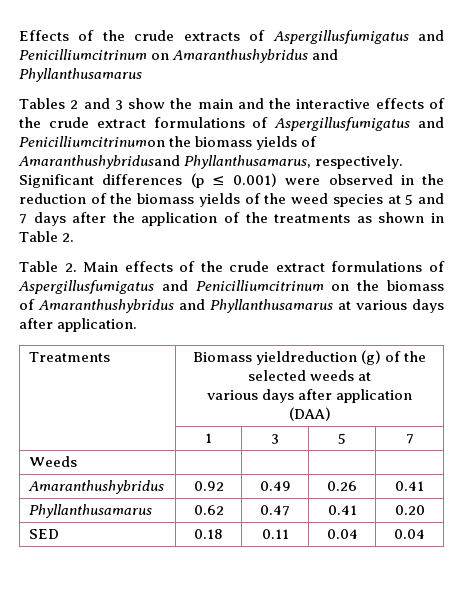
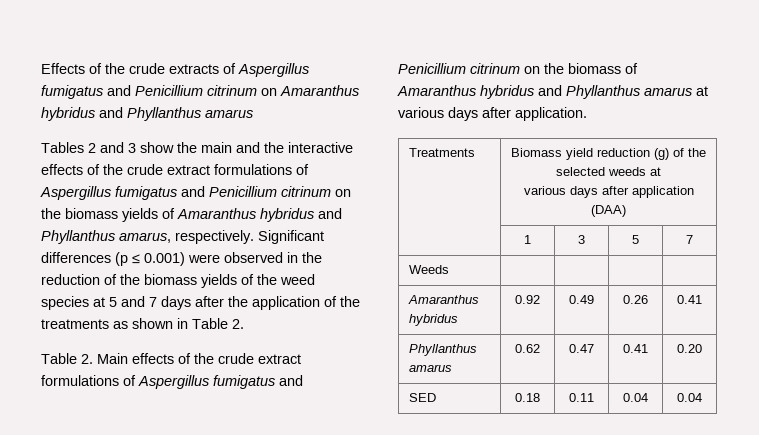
- Effects of the crude extracts of Aspergillusfumigatus and Penicilliumcitrinum on Amaranthushybridus and Phyllanthusamarus
+ Effects of the crude extracts of Aspergillus fumigatus and Penicillium citrinum on Amaranthus hybridus and Phyllanthus amarus
- Tables 2 and 3 show the main and the interactive effects of the crude extract formulations of Aspergillusfumigatus and Penicilliumcitrinumon the biomass yields of Amaranthushybridusand Phyllanthusamarus, respectively.
+ Tables 2 and 3 show the main and the interactive effects of the crude extract formulations of Aspergillus fumigatus and Penicillium citrinum on the biomass yields of Amaranthus hybridus and Phyllanthus amarus, respectively.
- Table 2. Main effects of the crude extract formulations of Aspergillusfumigatus and Penicilliumcitrinum on the biomass of Amaranthushybridus and Phyllanthusamarus at various days after application.
+ Table 2. Main effects of the crude extract formulations of Aspergillus fumigatus and Penicillium citrinum on the biomass of Amaranthus hybridus and Phyllanthus amarus at various days after application.
- Treatments | Biomass yieldreduction (g) of the selected weeds at
+ Treatments | Biomass yield reduction (g) of the selected weeds at
- Amaranthushybridus | 0.92 | 0.49 | 0.26 | 0.41
+ Amaranthus hybridus | 0.92 | 0.49 | 0.26 | 0.41
- Phyllanthusamarus | 0.62 | 0.47 | 0.41 | 0.20
+ Phyllanthus amarus | 0.62 | 0.47 | 0.41 | 0.20

